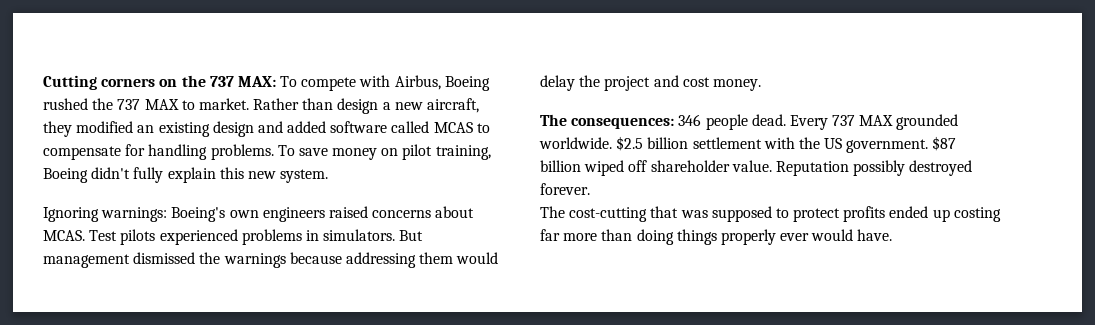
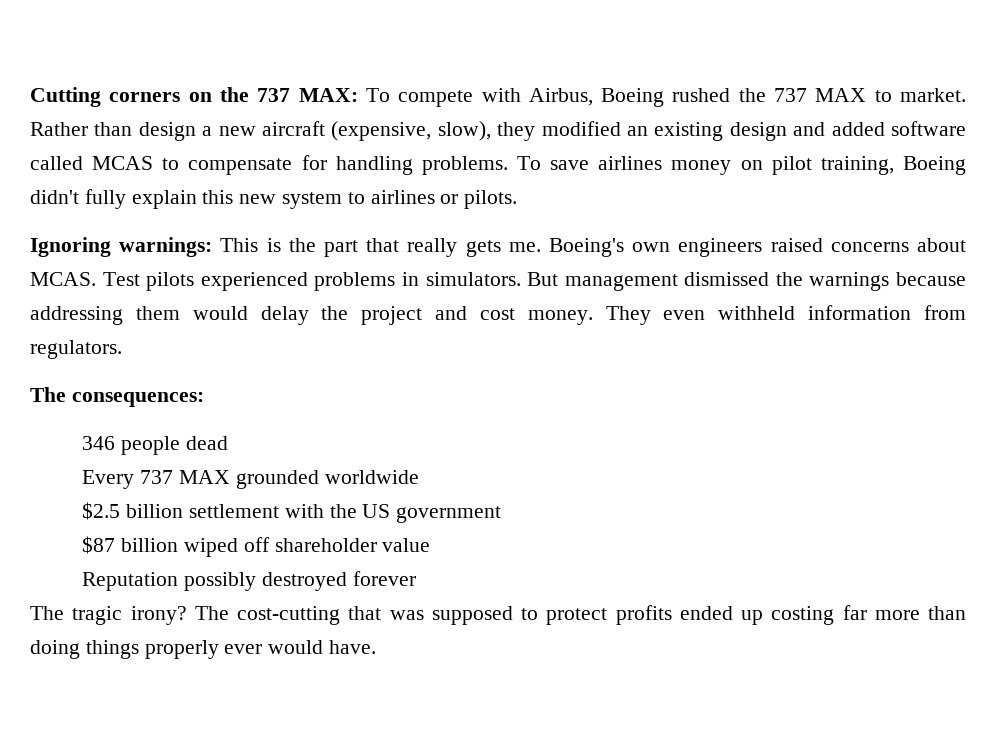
- Rather than design a new aircraft, they modified an existing design and added software called MCAS to compensate for handling problems.
+ Rather than design a new aircraft (expensive, slow), they modified an existing design and added software called MCAS to compensate for handling problems.
- To save money on pilot training, Boeing didn't fully explain this new system.
- Ignoring warnings: Boeing's own engineers raised concerns about MCAS.
+ To save airlines money on pilot training, Boeing didn't fully explain this new system to airlines or pilots.
+ Ignoring warnings: This is the part that really gets me. Boeing's own engineers raised concerns about MCAS.
+ They even withheld information from regulators.
- The consequences: 346 people dead. Every 737 MAX grounded worldwide. $2.5 billion settlement with the US government. $87 billion wiped off shareholder value. Reputation possibly destroyed forever.
- The cost-cutting that was supposed to protect profits ended up costing far more than doing things properly ever would have.
+ The consequences:
+ 346 people dead
+ Every 737 MAX grounded worldwide
+ $2.5 billion settlement with the US government
+ $87 billion wiped off shareholder value
+ Reputation possibly destroyed forever
+ The tragic irony? The cost-cutting that was supposed to protect profits ended up costing far more than doing things properly ever would have.

